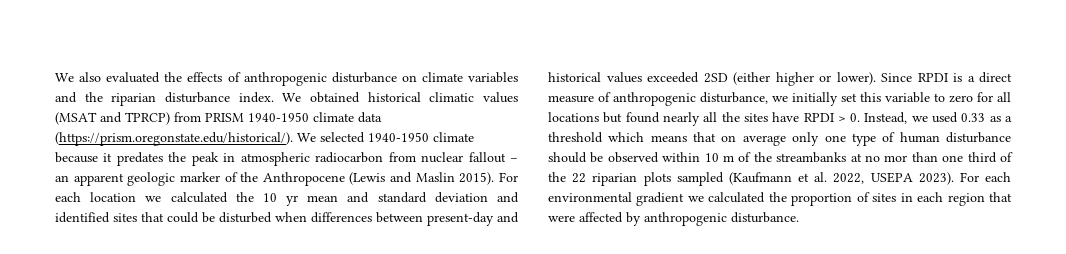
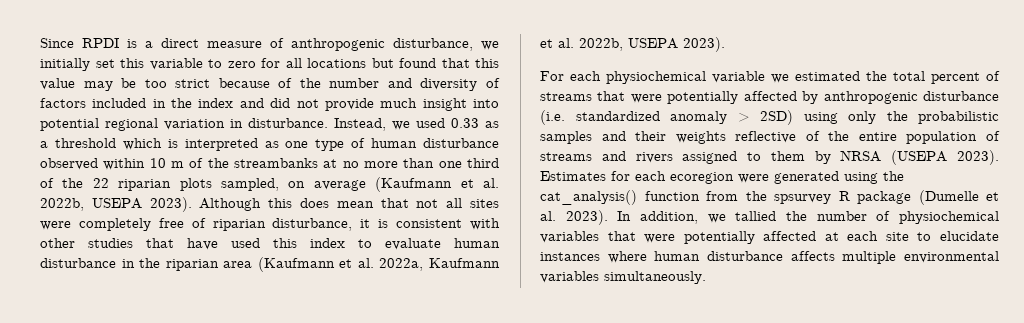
- We also evaluated the effects of anthropogenic disturbance on climate variables and the riparian disturbance index. We obtained historical climatic values (MSAT and TPRCP) from PRISM 1940-1950 climate data (https://prism.oregonstate.edu/historical/). We selected 1940-1950 climate because it predates the peak in atmospheric radiocarbon from nuclear fallout – an apparent geologic marker of the Anthropocene (Lewis and Maslin 2015). For each location we calculated the 10 yr mean and standard deviation and identified sites that could be disturbed when differences between present-day and historical values exceeded 2SD (either higher or lower). Since RPDI is a direct measure of anthropogenic disturbance, we initially set this variable to zero for all locations but found nearly all the sites have RPDI > 0. Instead, we used 0.33 as a threshold which means that on average only one type of human disturbance should be observed within 10 m of the streambanks at no mor than one third of the 22 riparian plots sampled (Kaufmann et al. 2022, USEPA 2023). For each environmental gradient we calculated the proportion of sites in each region that were affected by anthropogenic disturbance.
+ Since RPDI is a direct measure of anthropogenic disturbance, we initially set this variable to zero for all locations but found that this value may be too strict because of the number and diversity of factors included in the index and did not provide much insight into potential regional variation in disturbance. Instead, we used 0.33 as a threshold which is interpreted as one type of human disturbance observed within 10 m of the streambanks at no more than one third of the 22 riparian plots sampled, on average (Kaufmann et al. 2022b, USEPA 2023). Although this does mean that not all sites were completely free of riparian disturbance, it is consistent with other studies that have used this index to evaluate human disturbance in the riparian area (Kaufmann et al. 2022a, Kaufmann et al. 2022b, USEPA 2023).
+ For each physiochemical variable we estimated the total percent of streams that were potentially affected by anthropogenic disturbance (i.e. standardized anomaly > 2SD) using only the probabilistic samples and their weights reflective of the entire population of streams and rivers assigned to them by NRSA (USEPA 2023). Estimates for each ecoregion were generated using the cat_analysis() function from the spsurvey R package (Dumelle et al. 2023). In addition, we tallied the number of physiochemical variables that were potentially affected at each site to elucidate instances where human disturbance affects multiple environmental variables simultaneously.

